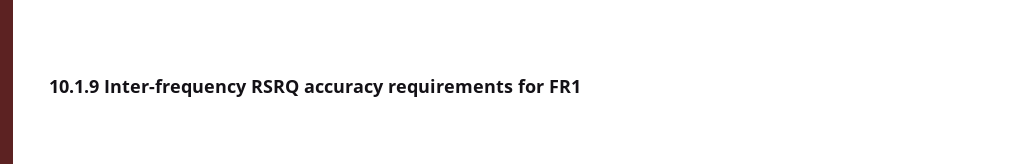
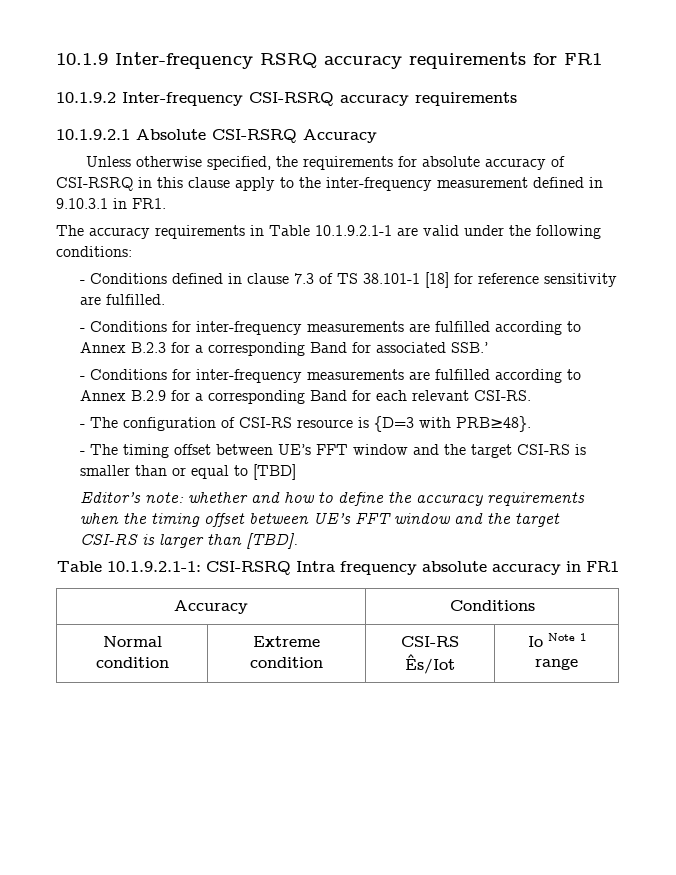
+ 10.1.9.2 Inter-frequency CSI-RSRQ accuracy requirements
+ 10.1.9.2.1 Absolute CSI-RSRQ Accuracy
+ Unless otherwise specified, the requirements for absolute accuracy of CSI-RSRQ in this clause apply to the inter-frequency measurement defined in 9.10.3.1 in FR1.
+ The accuracy requirements in Table 10.1.9.2.1-1 are valid under the following conditions:
+ - Conditions defined in clause 7.3 of TS 38.101-1 [18] for reference sensitivity are fulfilled.
+ - Conditions for inter-frequency measurements are fulfilled according to Annex B.2.3 for a corresponding Band for associated SSB.’
+ - Conditions for inter-frequency measurements are fulfilled according to Annex B.2.9 for a corresponding Band for each relevant CSI-RS.
+ - The configuration of CSI-RS resource is {D=3 with PRB≥48}.
+ - The timing offset between UE’s FFT window and the target CSI-RS is smaller than or equal to [TBD]
+ Editor’s note: whether and how to define the accuracy requirements when the timing offset between UE’s FFT window and the target CSI-RS is larger than [TBD].
+ Table 10.1.9.2.1-1: CSI-RSRQ Intra frequency absolute accuracy in FR1
+ Accuracy | Conditions
+ Normal condition | Extreme condition | CSI-RS Ês/Iot | Io Note 1 range

